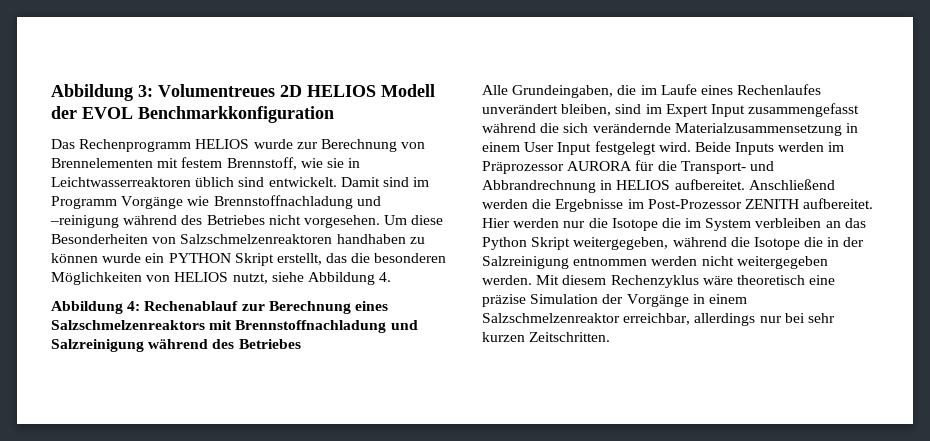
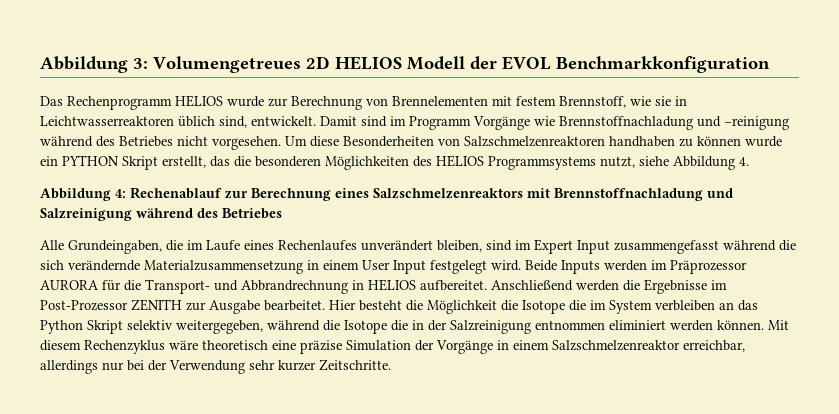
- Abbildung 3: Volumentreues 2D HELIOS Modell der EVOL Benchmarkkonfiguration
+ Abbildung 3: Volumengetreues 2D HELIOS Modell der EVOL Benchmarkkonfiguration
- Das Rechenprogramm HELIOS wurde zur Berechnung von Brennelementen mit festem Brennstoff, wie sie in Leichtwasserreaktoren üblich sind entwickelt.
+ Das Rechenprogramm HELIOS wurde zur Berechnung von Brennelementen mit festem Brennstoff, wie sie in Leichtwasserreaktoren üblich sind, entwickelt.
- Um diese Besonderheiten von Salzschmelzenreaktoren handhaben zu können wurde ein PYTHON Skript erstellt, das die besonderen Möglichkeiten von HELIOS nutzt, siehe Abbildung 4.
+ Um diese Besonderheiten von Salzschmelzenreaktoren handhaben zu können wurde ein PYTHON Skript erstellt, das die besonderen Möglichkeiten des HELIOS Programmsystems nutzt, siehe Abbildung 4.
- Anschließend werden die Ergebnisse im Post-Prozessor ZENITH aufbereitet. Hier werden nur die Isotope die im System verbleiben an das Python Skript weitergegeben, während die Isotope die in der Salzreinigung entnommen werden nicht weitergegeben werden.
+ Anschließend werden die Ergebnisse im Post-Prozessor ZENITH zur Ausgabe bearbeitet. Hier besteht die Möglichkeit die Isotope die im System verbleiben an das Python Skript selektiv weitergegeben, während die Isotope die in der Salzreinigung entnommen eliminiert werden können.
- Mit diesem Rechenzyklus wäre theoretisch eine präzise Simulation der Vorgänge in einem Salzschmelzenreaktor erreichbar, allerdings nur bei sehr kurzen Zeitschritten.
+ Mit diesem Rechenzyklus wäre theoretisch eine präzise Simulation der Vorgänge in einem Salzschmelzenreaktor erreichbar, allerdings nur bei der Verwendung sehr kurzer Zeitschritte.

